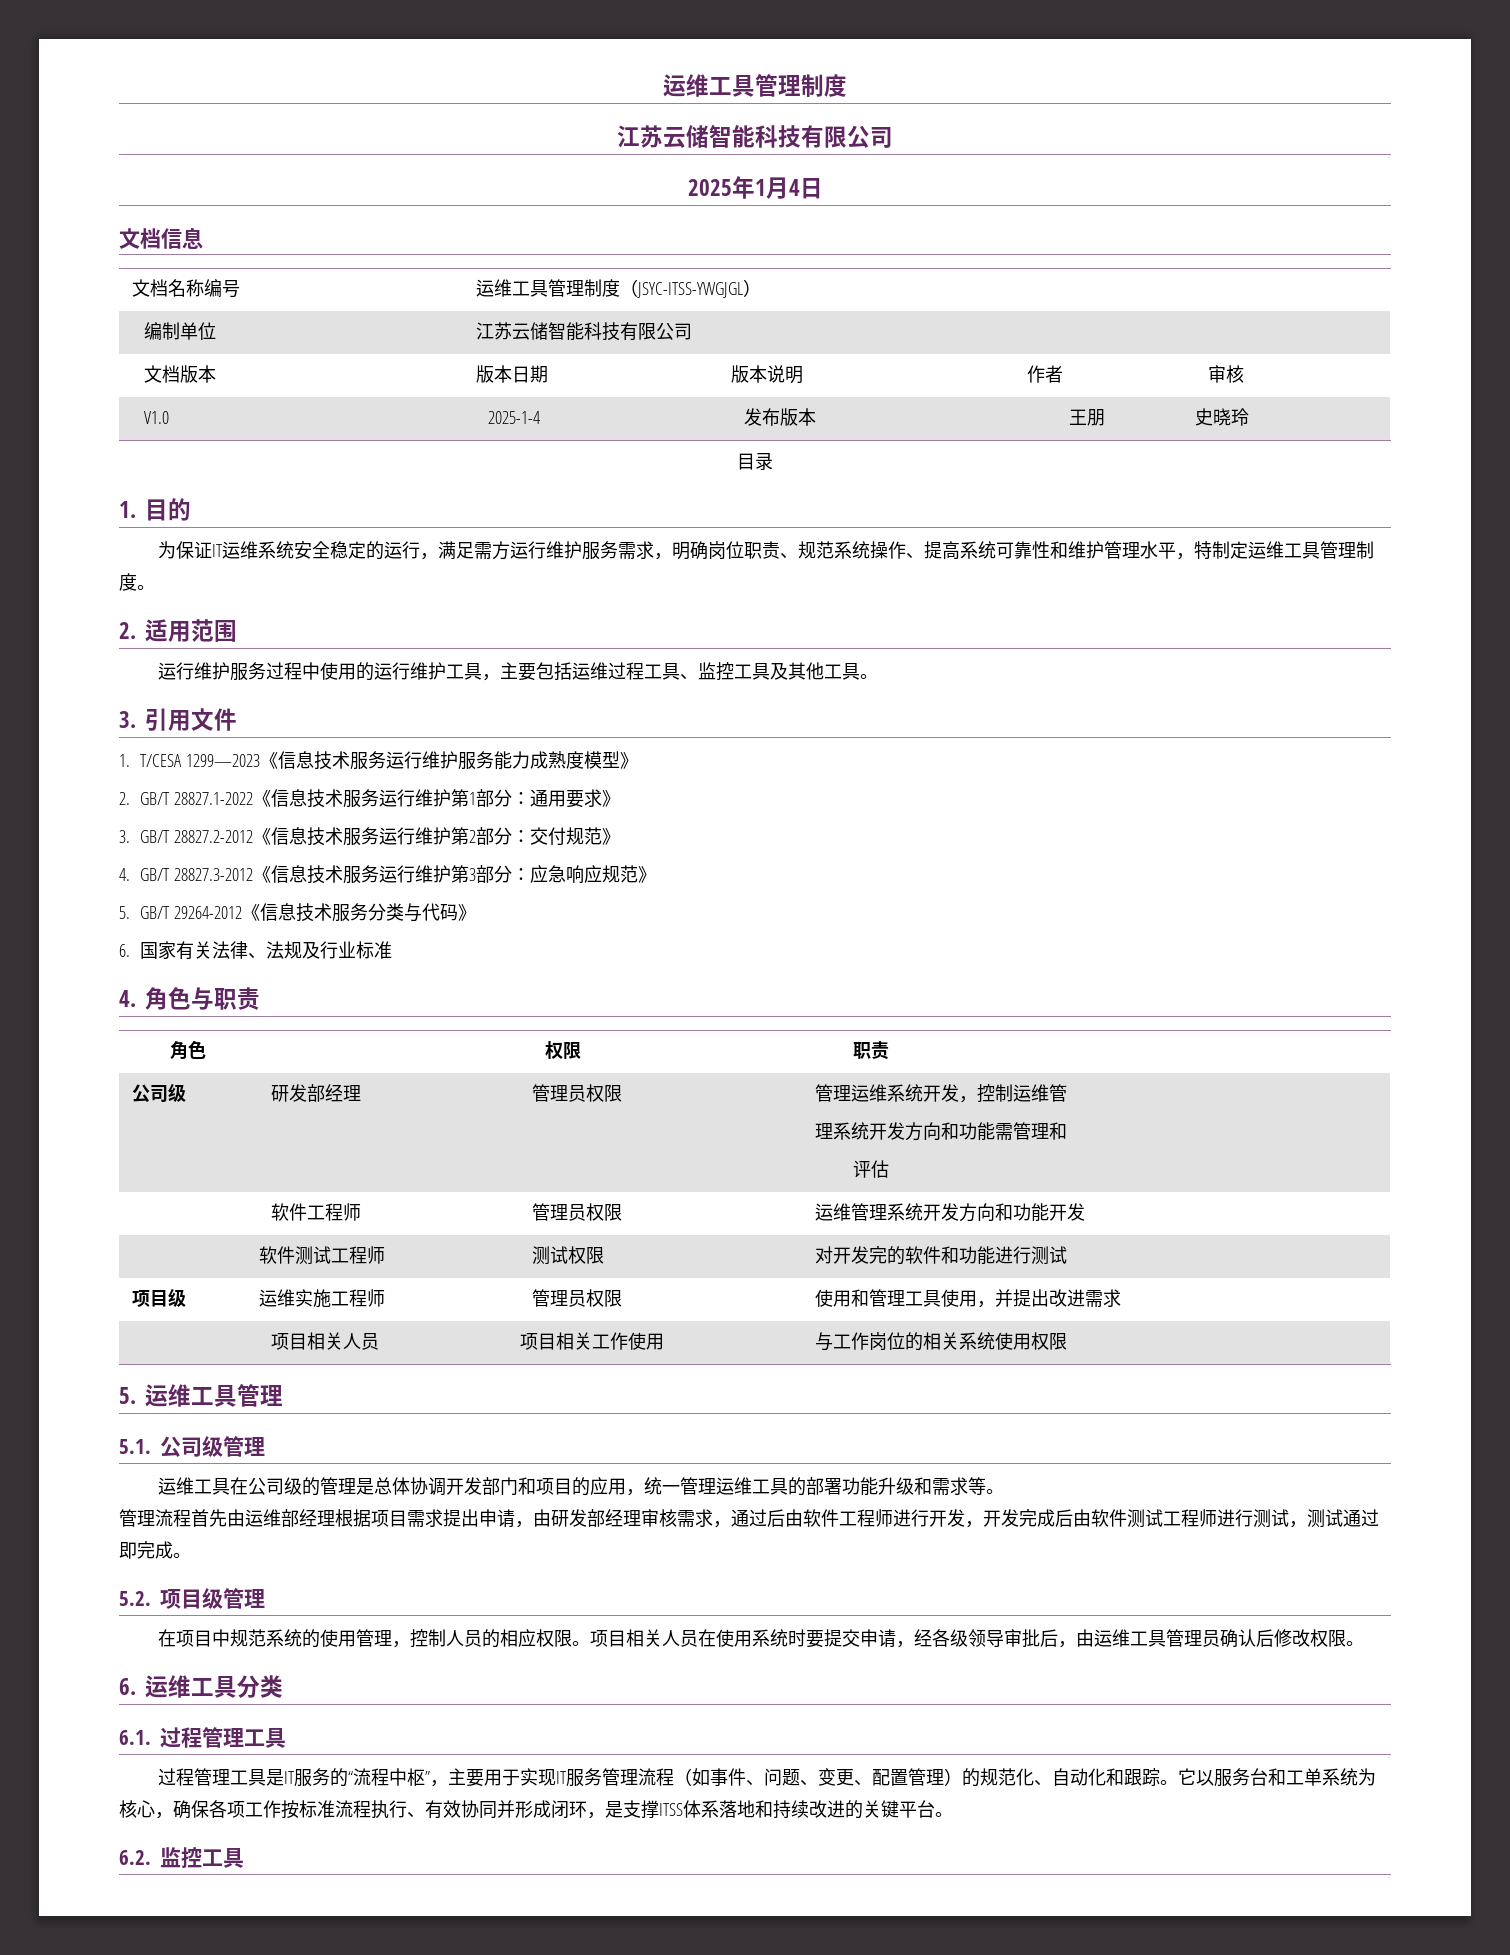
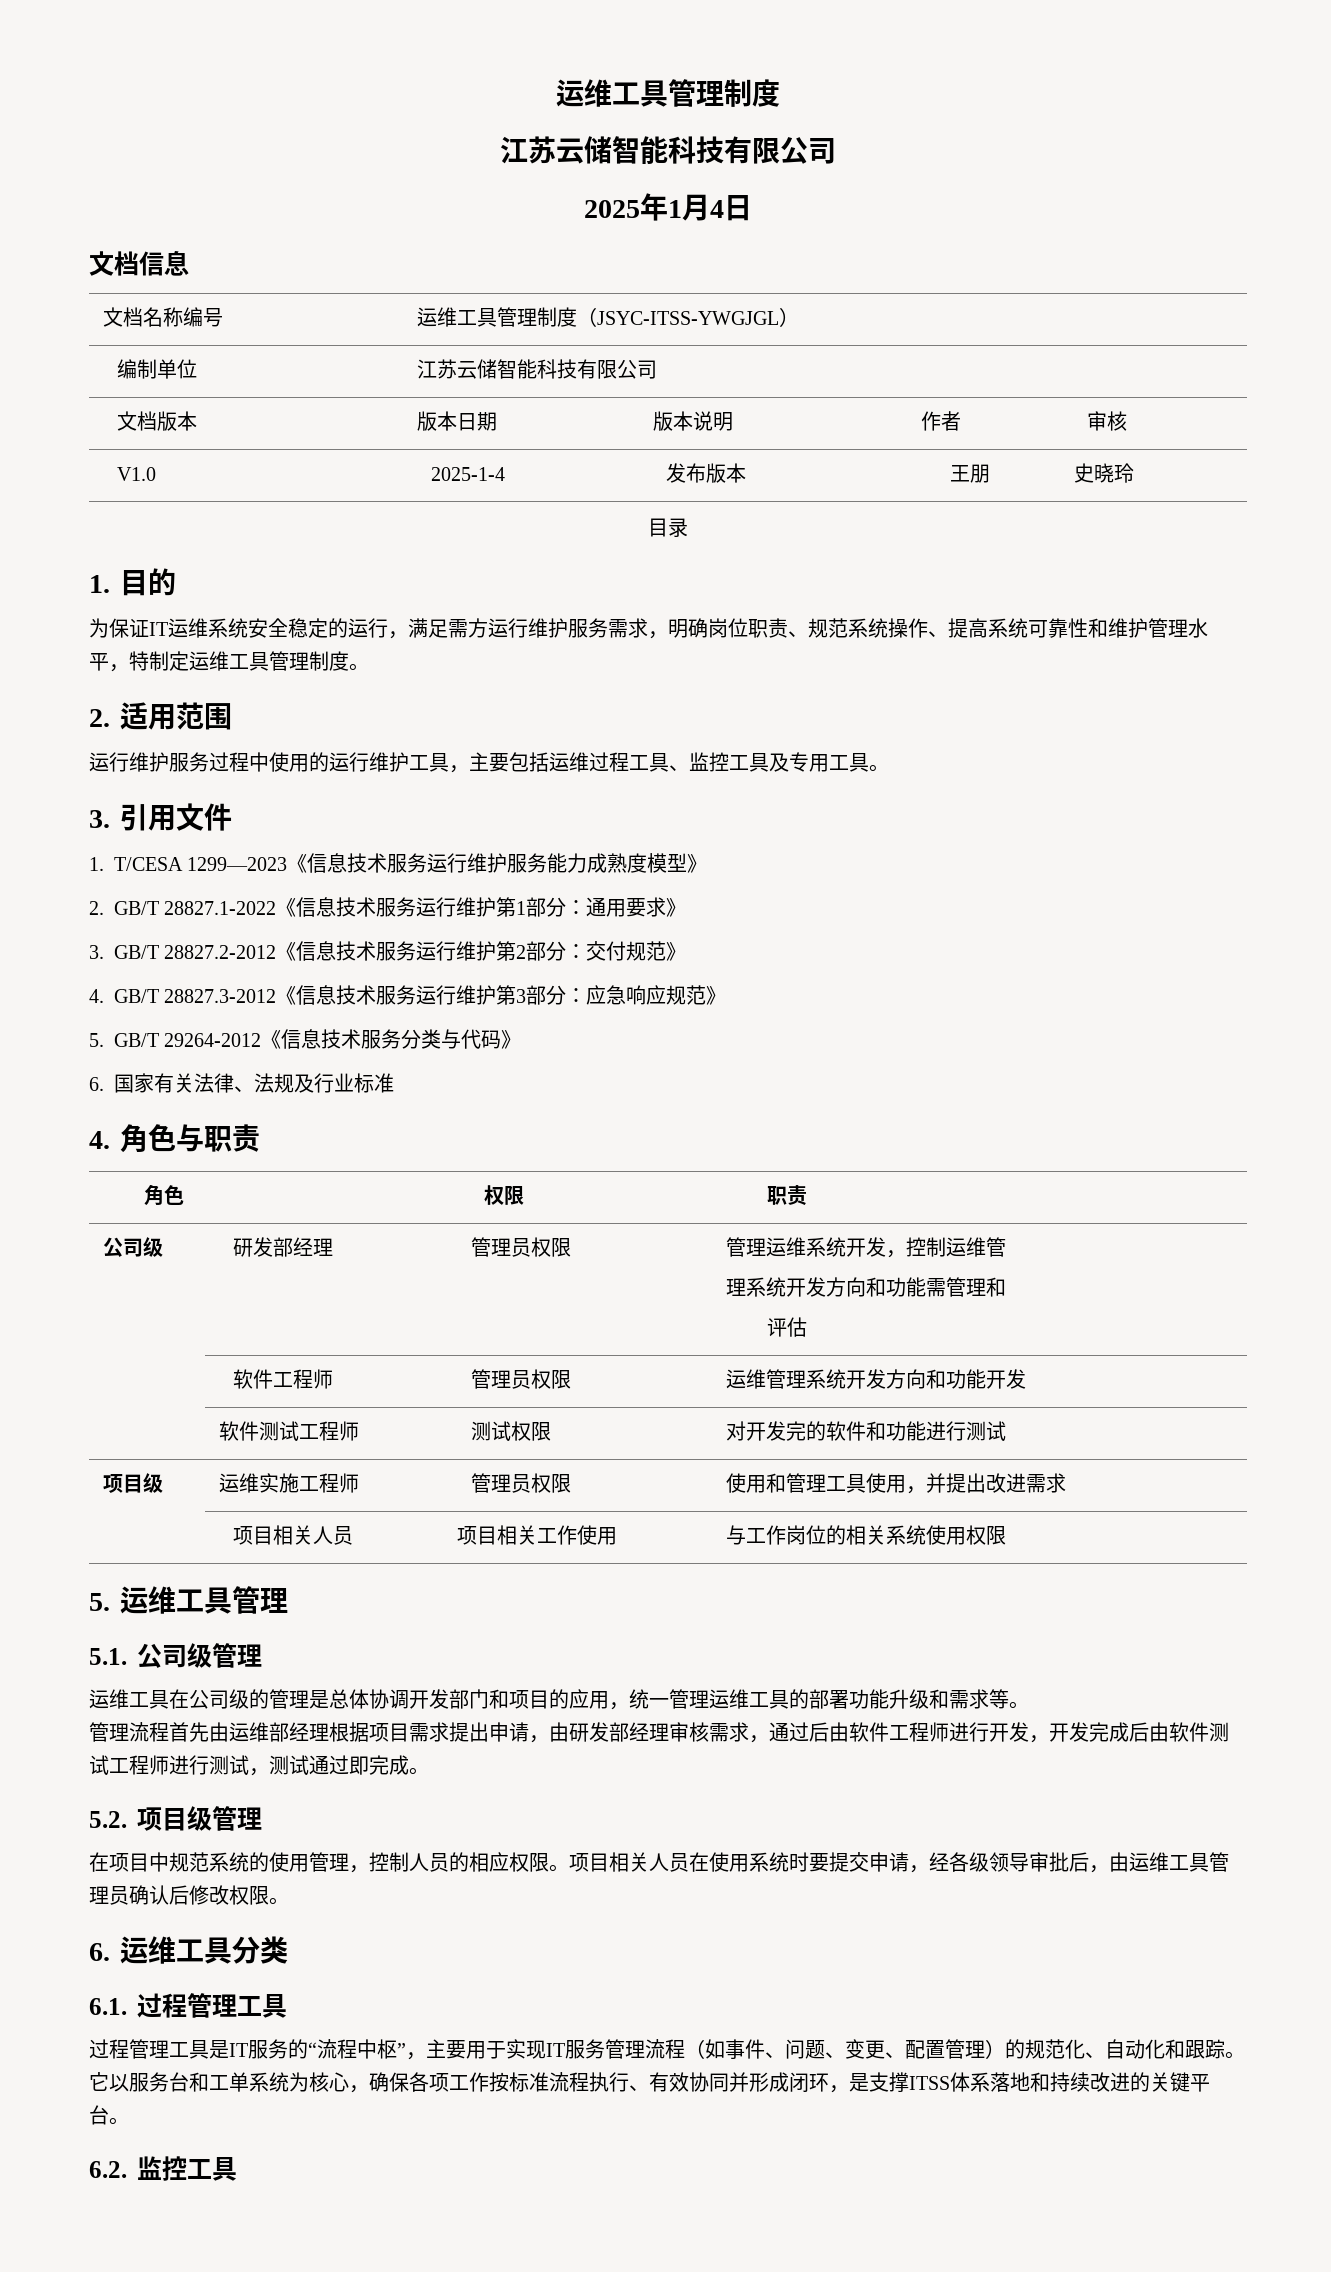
- 运行维护服务过程中使用的运行维护工具，主要包括运维过程工具、监控工具及其他工具。
+ 运行维护服务过程中使用的运行维护工具，主要包括运维过程工具、监控工具及专用工具。

